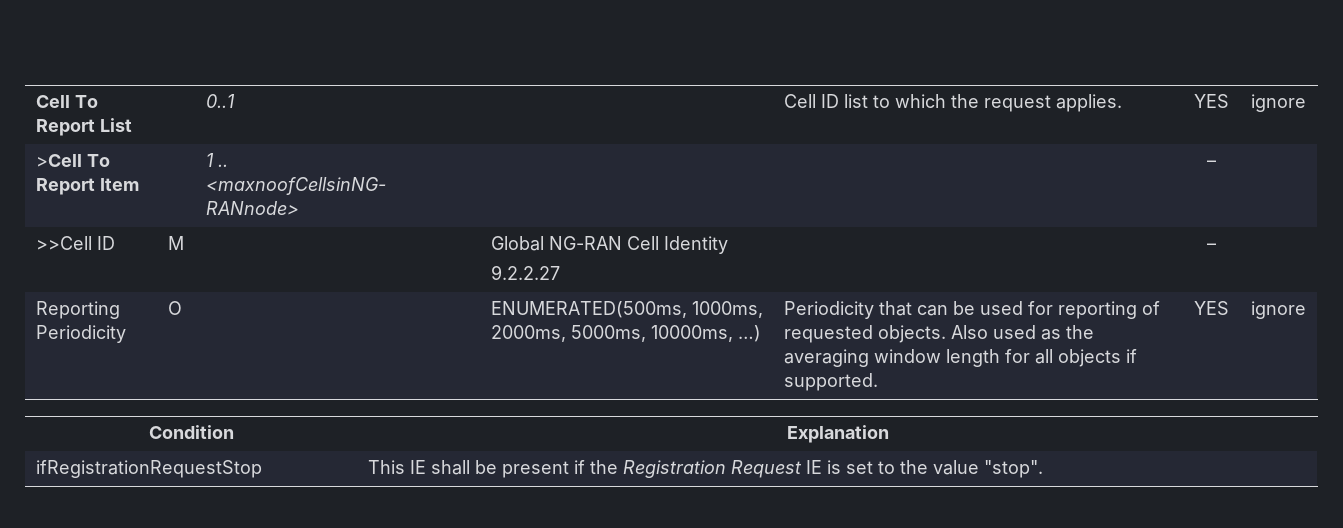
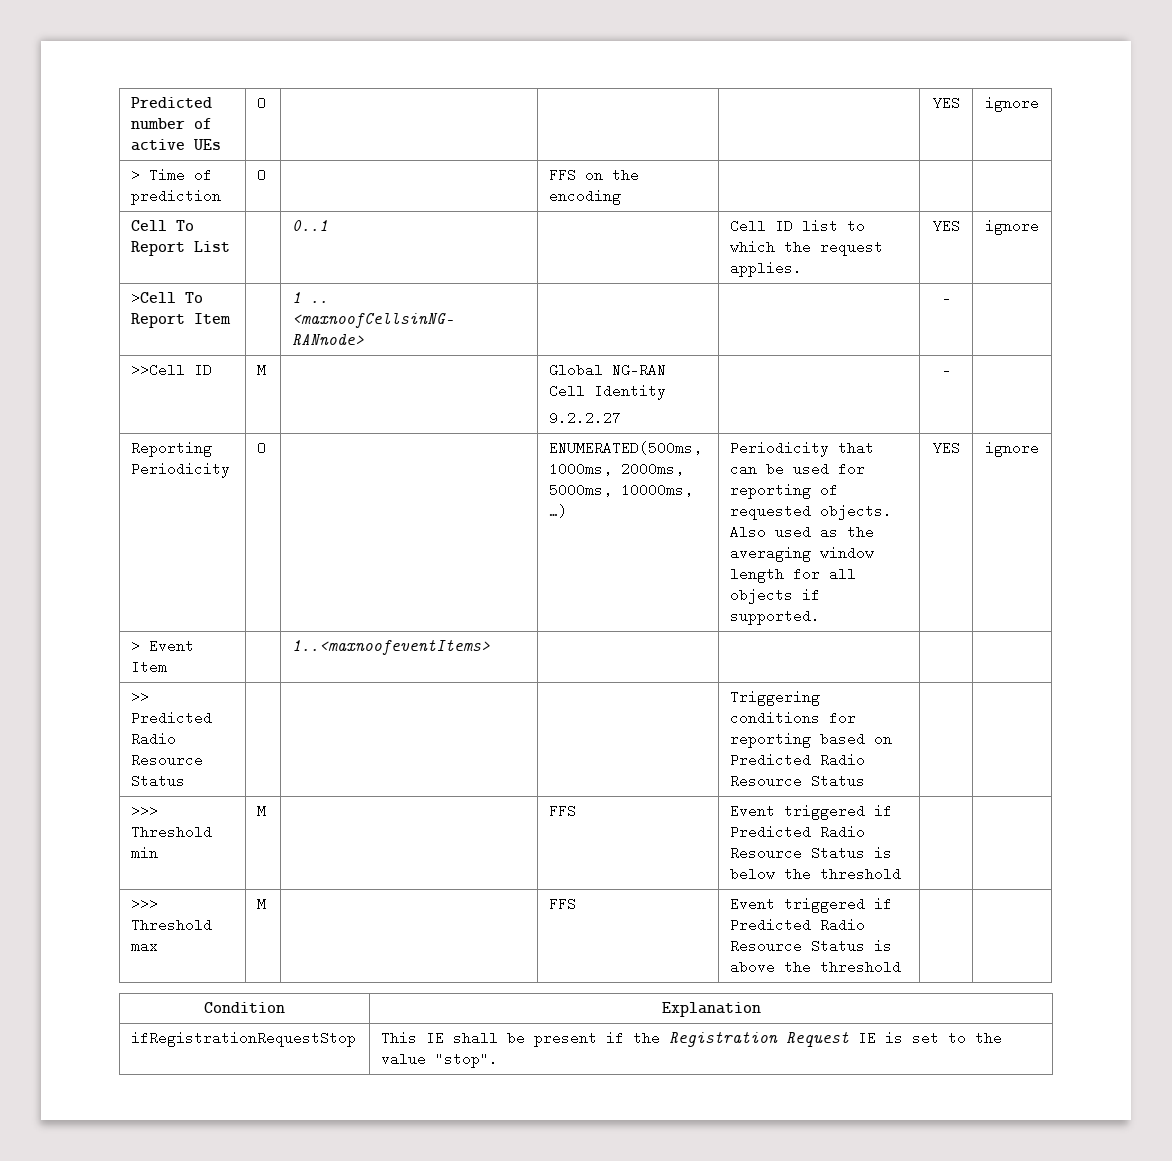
+ Predicted number of active UEs | O | | | | YES | ignore
+ > Time of prediction | O | | FFS on the encoding | | |
+ > Event Item | | 1..<maxnoofeventItems> | | | |
+ >> Predicted Radio Resource Status | | | | Triggering conditions for reporting based on Predicted Radio Resource Status | |
+ >>> Threshold min | M | | FFS | Event triggered if Predicted Radio Resource Status is below the threshold | |
+ >>> Threshold max | M | | FFS | Event triggered if Predicted Radio Resource Status is above the threshold | |

